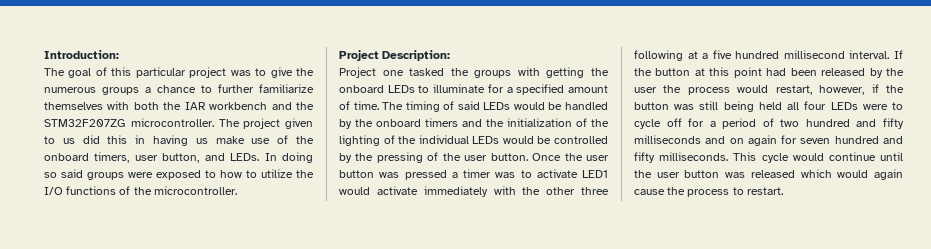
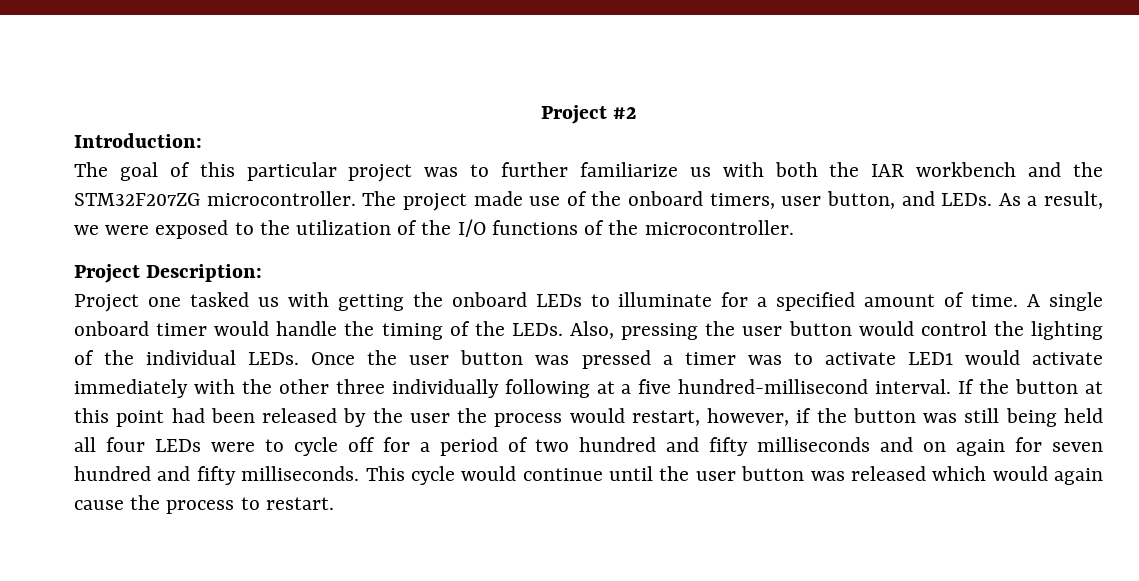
+ Project #2
- The goal of this particular project was to give the numerous groups a chance to further familiarize themselves with both the IAR workbench and the STM32F207ZG microcontroller.
+ The goal of this particular project was to further familiarize us with both the IAR workbench and the STM32F207ZG microcontroller.
- The project given to us did this in having us make use of the onboard timers, user button, and LEDs.
+ The project made use of the onboard timers, user button, and LEDs.
- In doing so said groups were exposed to how to utilize the I/O functions of the microcontroller.
+ As a result, we were exposed to the utilization of the I/O functions of the microcontroller.
- Project one tasked the groups with getting the onboard LEDs to illuminate for a specified amount of time.
+ Project one tasked us with getting the onboard LEDs to illuminate for a specified amount of time.
- The timing of said LEDs would be handled by the onboard timers and the initialization of the lighting of the individual LEDs would be controlled by the pressing of the user button.
+ A single onboard timer would handle the timing of the LEDs. Also, pressing the user button would control the lighting of the individual LEDs.
- Once the user button was pressed a timer was to activate LED1 would activate immediately with the other three following at a five hundred millisecond interval.
+ Once the user button was pressed a timer was to activate LED1 would activate immediately with the other three individually following at a five hundred-millisecond interval.

